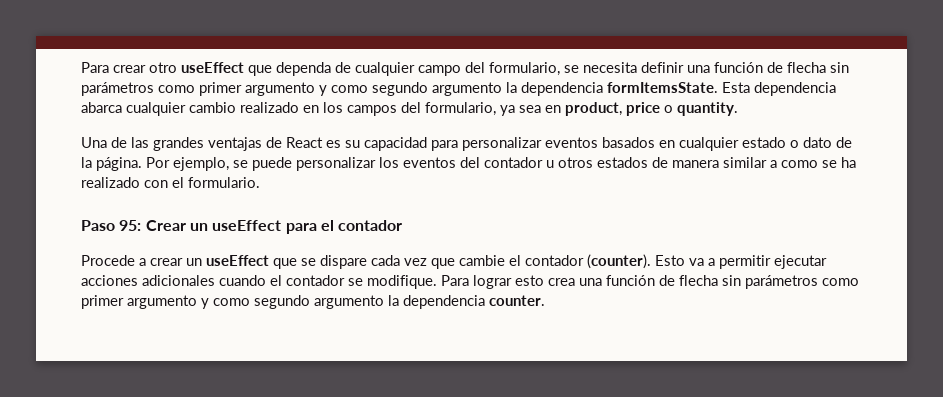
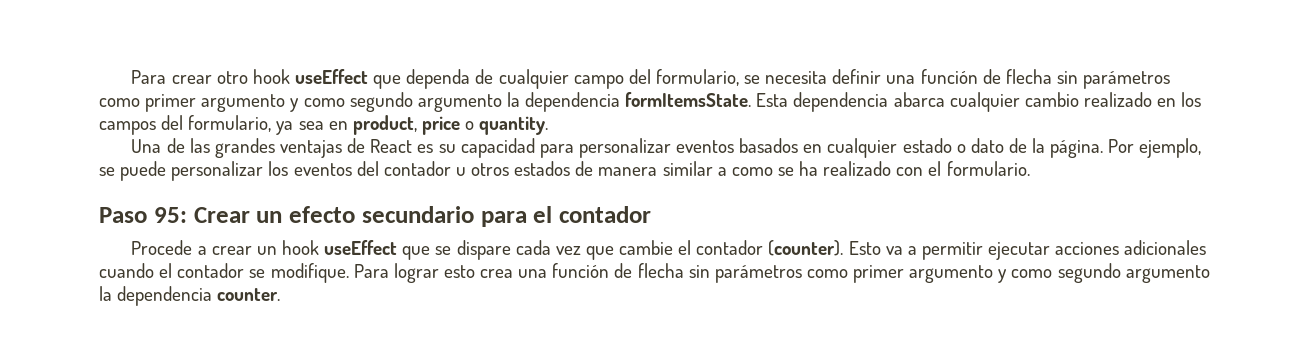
- Para crear otro useEffect que dependa de cualquier campo del formulario, se necesita definir una función de flecha sin parámetros como primer argumento y como segundo argumento la dependencia formItemsState.
+ Para crear otro hook useEffect que dependa de cualquier campo del formulario, se necesita definir una función de flecha sin parámetros como primer argumento y como segundo argumento la dependencia formItemsState.
- Paso 95: Crear un useEffect para el contador
+ Paso 95: Crear un efecto secundario para el contador
- Procede a crear un useEffect que se dispare cada vez que cambie el contador (counter).
+ Procede a crear un hook useEffect que se dispare cada vez que cambie el contador (counter).

